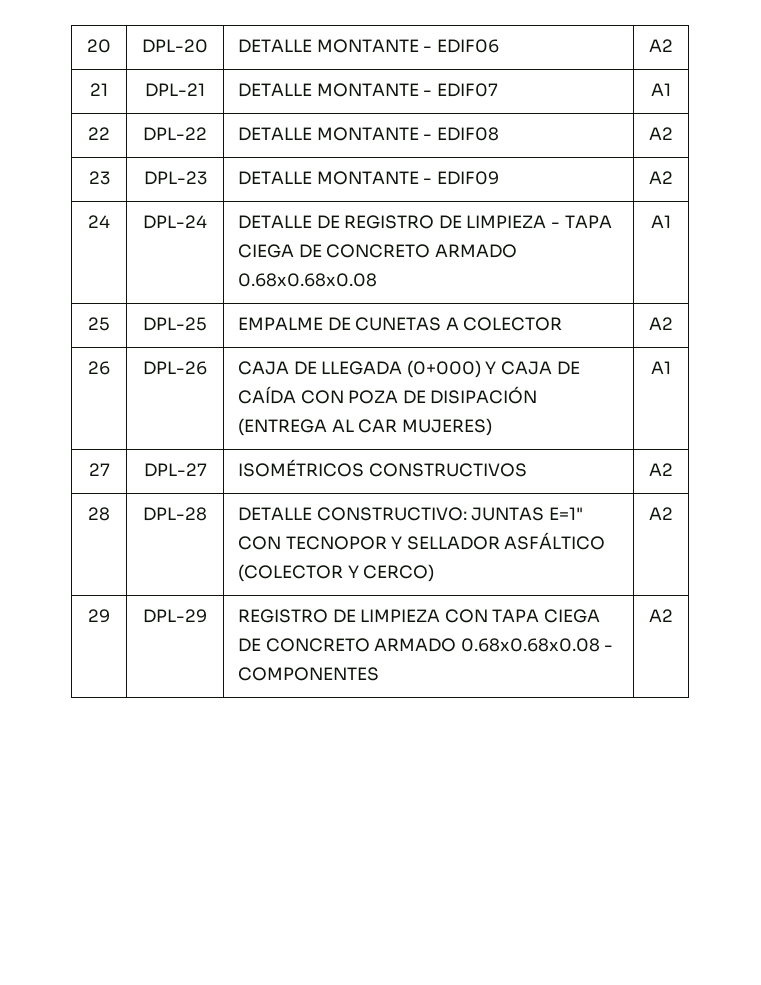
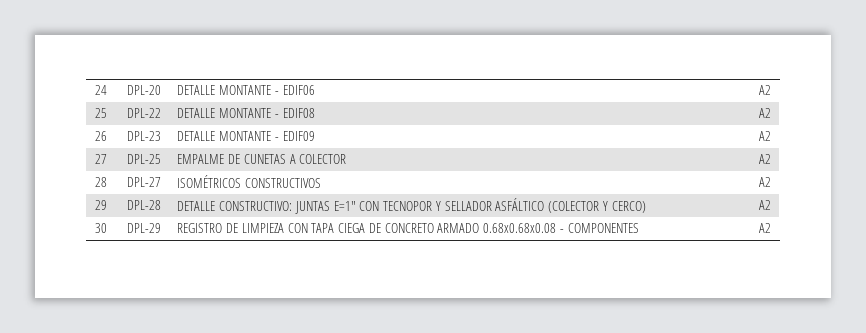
- 20 | DPL-20 | DETALLE MONTANTE - EDIF06 | A2
+ 24 | DPL-20 | DETALLE MONTANTE - EDIF06 | A2
- 21 | DPL-21 | DETALLE MONTANTE - EDIF07 | A1
- 22 | DPL-22 | DETALLE MONTANTE - EDIF08 | A2
+ 25 | DPL-22 | DETALLE MONTANTE - EDIF08 | A2
- 23 | DPL-23 | DETALLE MONTANTE - EDIF09 | A2
+ 26 | DPL-23 | DETALLE MONTANTE - EDIF09 | A2
- 24 | DPL-24 | DETALLE DE REGISTRO DE LIMPIEZA - TAPA CIEGA DE CONCRETO ARMADO 0.68x0.68x0.08 | A1
- 25 | DPL-25 | EMPALME DE CUNETAS A COLECTOR | A2
+ 27 | DPL-25 | EMPALME DE CUNETAS A COLECTOR | A2
- 26 | DPL-26 | CAJA DE LLEGADA (0+000) Y CAJA DE CAÍDA CON POZA DE DISIPACIÓN (ENTREGA AL CAR MUJERES) | A1
- 27 | DPL-27 | ISOMÉTRICOS CONSTRUCTIVOS | A2
+ 28 | DPL-27 | ISOMÉTRICOS CONSTRUCTIVOS | A2
- 28 | DPL-28 | DETALLE CONSTRUCTIVO: JUNTAS E=1" CON TECNOPOR Y SELLADOR ASFÁLTICO (COLECTOR Y CERCO) | A2
+ 29 | DPL-28 | DETALLE CONSTRUCTIVO: JUNTAS E=1" CON TECNOPOR Y SELLADOR ASFÁLTICO (COLECTOR Y CERCO) | A2
- 29 | DPL-29 | REGISTRO DE LIMPIEZA CON TAPA CIEGA DE CONCRETO ARMADO 0.68x0.68x0.08 - COMPONENTES | A2
+ 30 | DPL-29 | REGISTRO DE LIMPIEZA CON TAPA CIEGA DE CONCRETO ARMADO 0.68x0.68x0.08 - COMPONENTES | A2

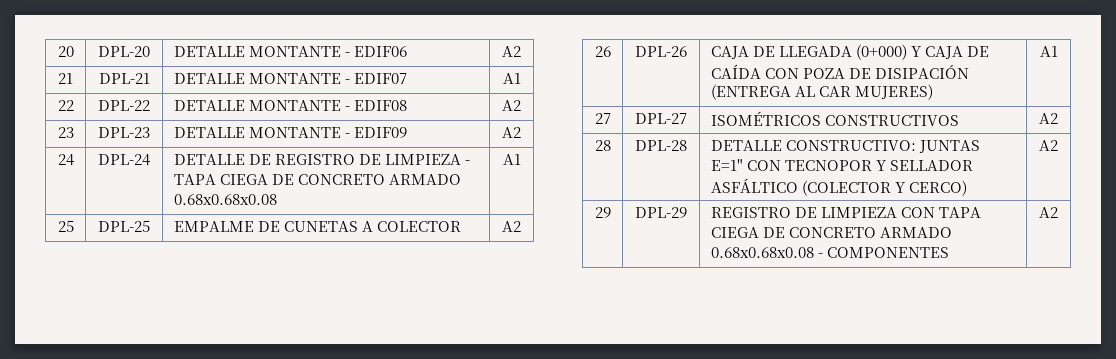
- 24 | DPL-20 | DETALLE MONTANTE - EDIF06 | A2
+ 20 | DPL-20 | DETALLE MONTANTE - EDIF06 | A2
- 25 | DPL-22 | DETALLE MONTANTE - EDIF08 | A2
+ 21 | DPL-21 | DETALLE MONTANTE - EDIF07 | A1
+ 22 | DPL-22 | DETALLE MONTANTE - EDIF08 | A2
- 26 | DPL-23 | DETALLE MONTANTE - EDIF09 | A2
+ 23 | DPL-23 | DETALLE MONTANTE - EDIF09 | A2
- 27 | DPL-25 | EMPALME DE CUNETAS A COLECTOR | A2
+ 24 | DPL-24 | DETALLE DE REGISTRO DE LIMPIEZA - TAPA CIEGA DE CONCRETO ARMADO 0.68x0.68x0.08 | A1
+ 25 | DPL-25 | EMPALME DE CUNETAS A COLECTOR | A2
- 28 | DPL-27 | ISOMÉTRICOS CONSTRUCTIVOS | A2
+ 26 | DPL-26 | CAJA DE LLEGADA (0+000) Y CAJA DE CAÍDA CON POZA DE DISIPACIÓN (ENTREGA AL CAR MUJERES) | A1
+ 27 | DPL-27 | ISOMÉTRICOS CONSTRUCTIVOS | A2
- 29 | DPL-28 | DETALLE CONSTRUCTIVO: JUNTAS E=1" CON TECNOPOR Y SELLADOR ASFÁLTICO (COLECTOR Y CERCO) | A2
+ 28 | DPL-28 | DETALLE CONSTRUCTIVO: JUNTAS E=1" CON TECNOPOR Y SELLADOR ASFÁLTICO (COLECTOR Y CERCO) | A2
- 30 | DPL-29 | REGISTRO DE LIMPIEZA CON TAPA CIEGA DE CONCRETO ARMADO 0.68x0.68x0.08 - COMPONENTES | A2
+ 29 | DPL-29 | REGISTRO DE LIMPIEZA CON TAPA CIEGA DE CONCRETO ARMADO 0.68x0.68x0.08 - COMPONENTES | A2

